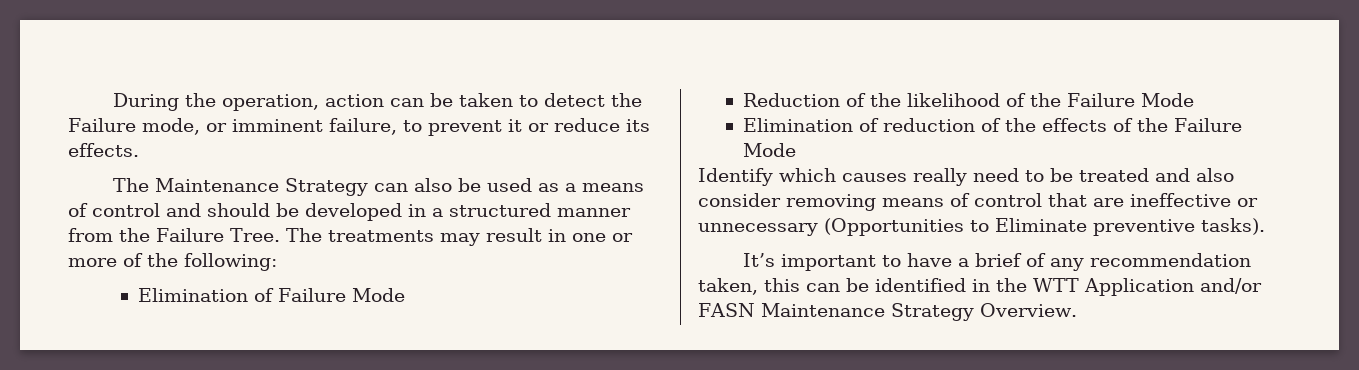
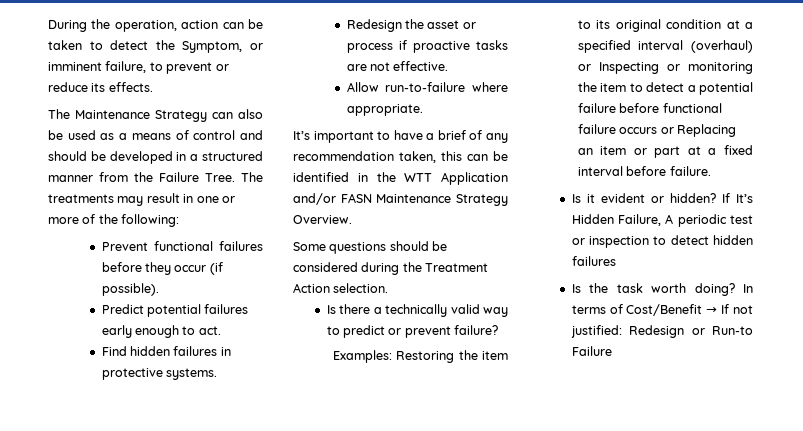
- During the operation, action can be taken to detect the Failure mode, or imminent failure, to prevent it or reduce its effects.
+ During the operation, action can be taken to detect the Symptom, or imminent failure, to prevent or reduce its effects.
- Elimination of Failure Mode
- Reduction of the likelihood of the Failure Mode
- Elimination of reduction of the effects of the Failure Mode
- Identify which causes really need to be treated and also consider removing means of control that are ineffective or unnecessary (Opportunities to Eliminate preventive tasks).
+ Prevent functional failures before they occur (if possible).
+ Predict potential failures early enough to act.
+ Find hidden failures in protective systems.
+ Redesign the asset or process if proactive tasks are not effective.
+ Allow run-to-failure where appropriate.
+ Some questions should be considered during the Treatment Action selection.
+ Is there a technically valid way to predict or prevent failure?
+ Examples: Restoring the item to its original condition at a specified interval (overhaul) or Inspecting or monitoring the item to detect a potential failure before functional failure occurs or Replacing an item or part at a fixed interval before failure.
+ Is it evident or hidden? If It’s Hidden Failure, A periodic test or inspection to detect hidden failures
+ Is the task worth doing? In terms of Cost/Benefit → If not justified: Redesign or Run-to Failure

